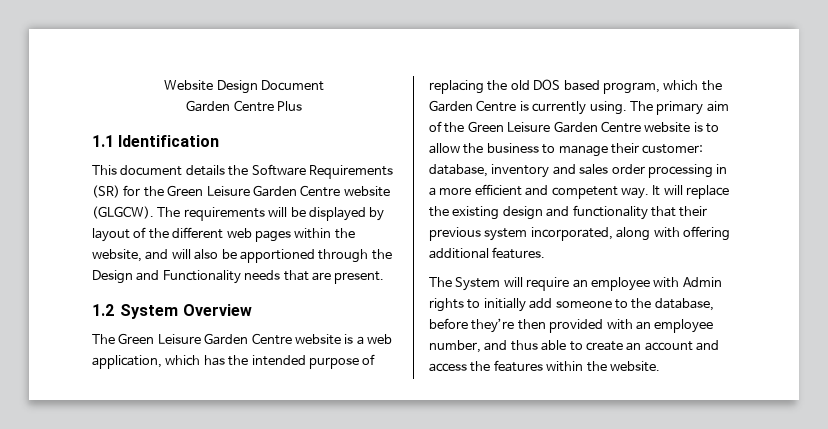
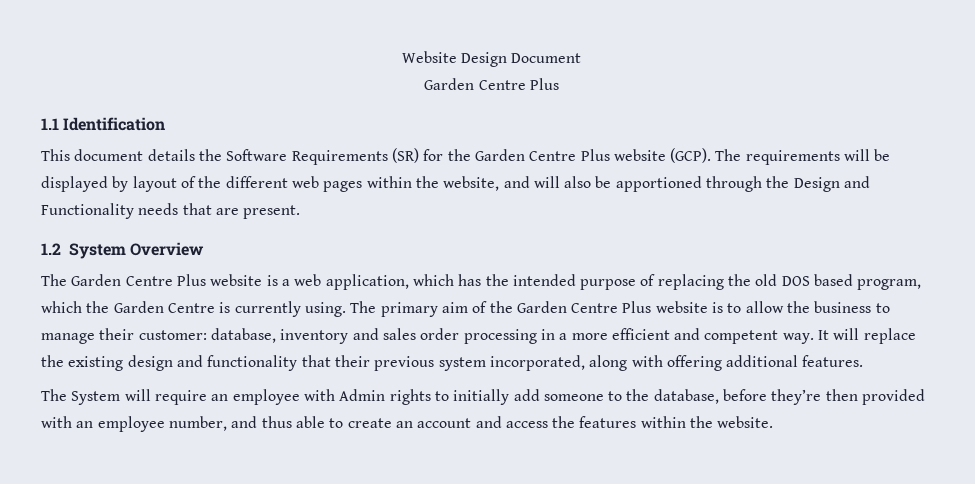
- This document details the Software Requirements (SR) for the Green Leisure Garden Centre website (GLGCW).
+ This document details the Software Requirements (SR) for the Garden Centre Plus website (GCP).
- The Green Leisure Garden Centre website is a web application, which has the intended purpose of replacing the old DOS based program, which the Garden Centre is currently using.
+ The Garden Centre Plus website is a web application, which has the intended purpose of replacing the old DOS based program, which the Garden Centre is currently using.
- The primary aim of the Green Leisure Garden Centre website is to allow the business to manage their customer: database, inventory and sales order processing in a more efficient and competent way.
+ The primary aim of the Garden Centre Plus website is to allow the business to manage their customer: database, inventory and sales order processing in a more efficient and competent way.

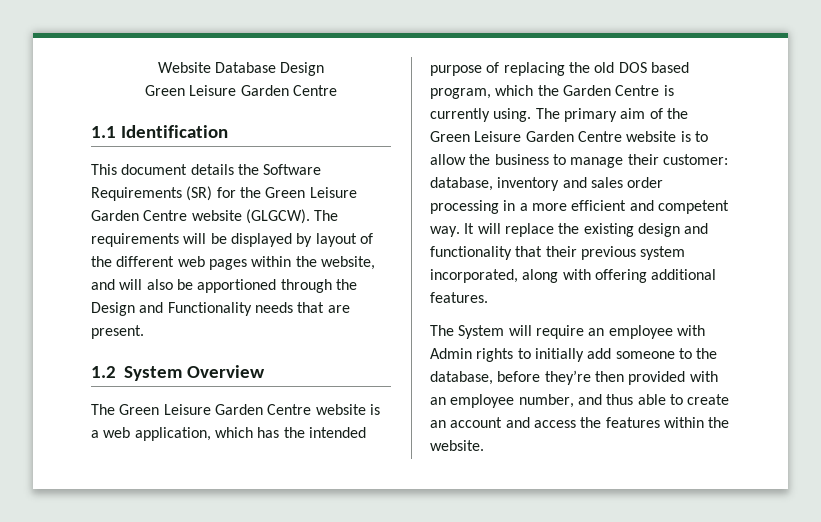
- Website Design Document
- Garden Centre Plus
+ Website Database Design
+ Green Leisure Garden Centre
- This document details the Software Requirements (SR) for the Garden Centre Plus website (GCP).
+ This document details the Software Requirements (SR) for the Green Leisure Garden Centre website (GLGCW).
- The Garden Centre Plus website is a web application, which has the intended purpose of replacing the old DOS based program, which the Garden Centre is currently using.
+ The Green Leisure Garden Centre website is a web application, which has the intended purpose of replacing the old DOS based program, which the Garden Centre is currently using.
- The primary aim of the Garden Centre Plus website is to allow the business to manage their customer: database, inventory and sales order processing in a more efficient and competent way.
+ The primary aim of the Green Leisure Garden Centre website is to allow the business to manage their customer: database, inventory and sales order processing in a more efficient and competent way.

